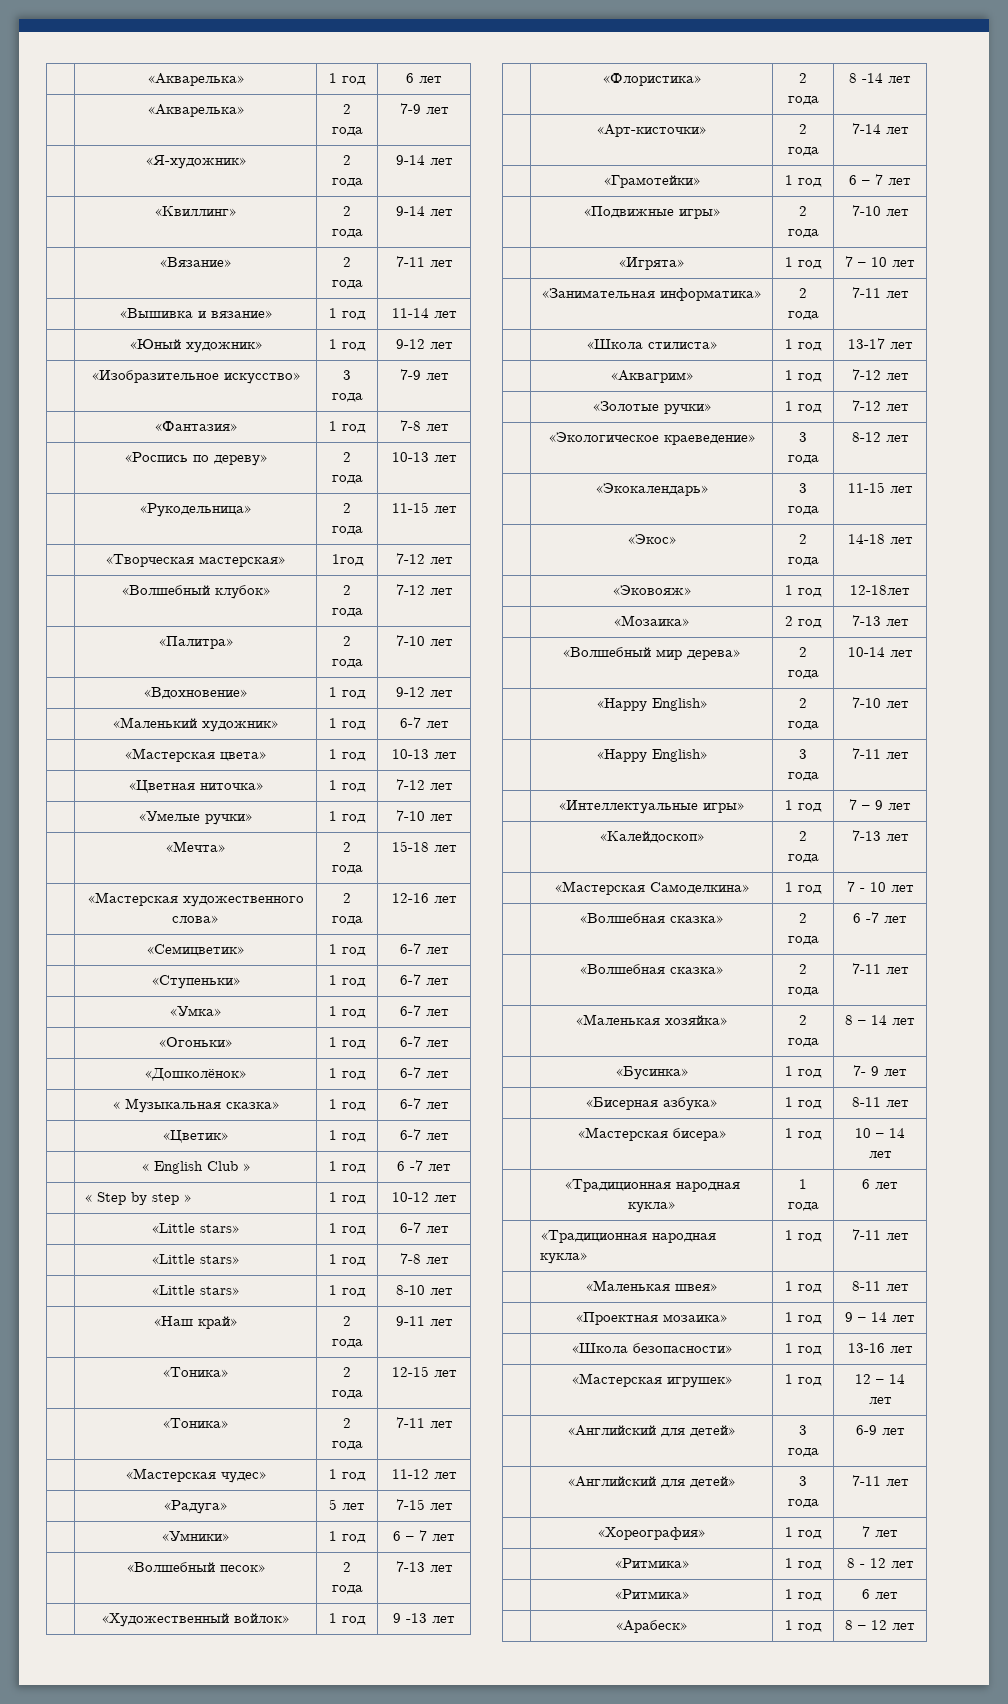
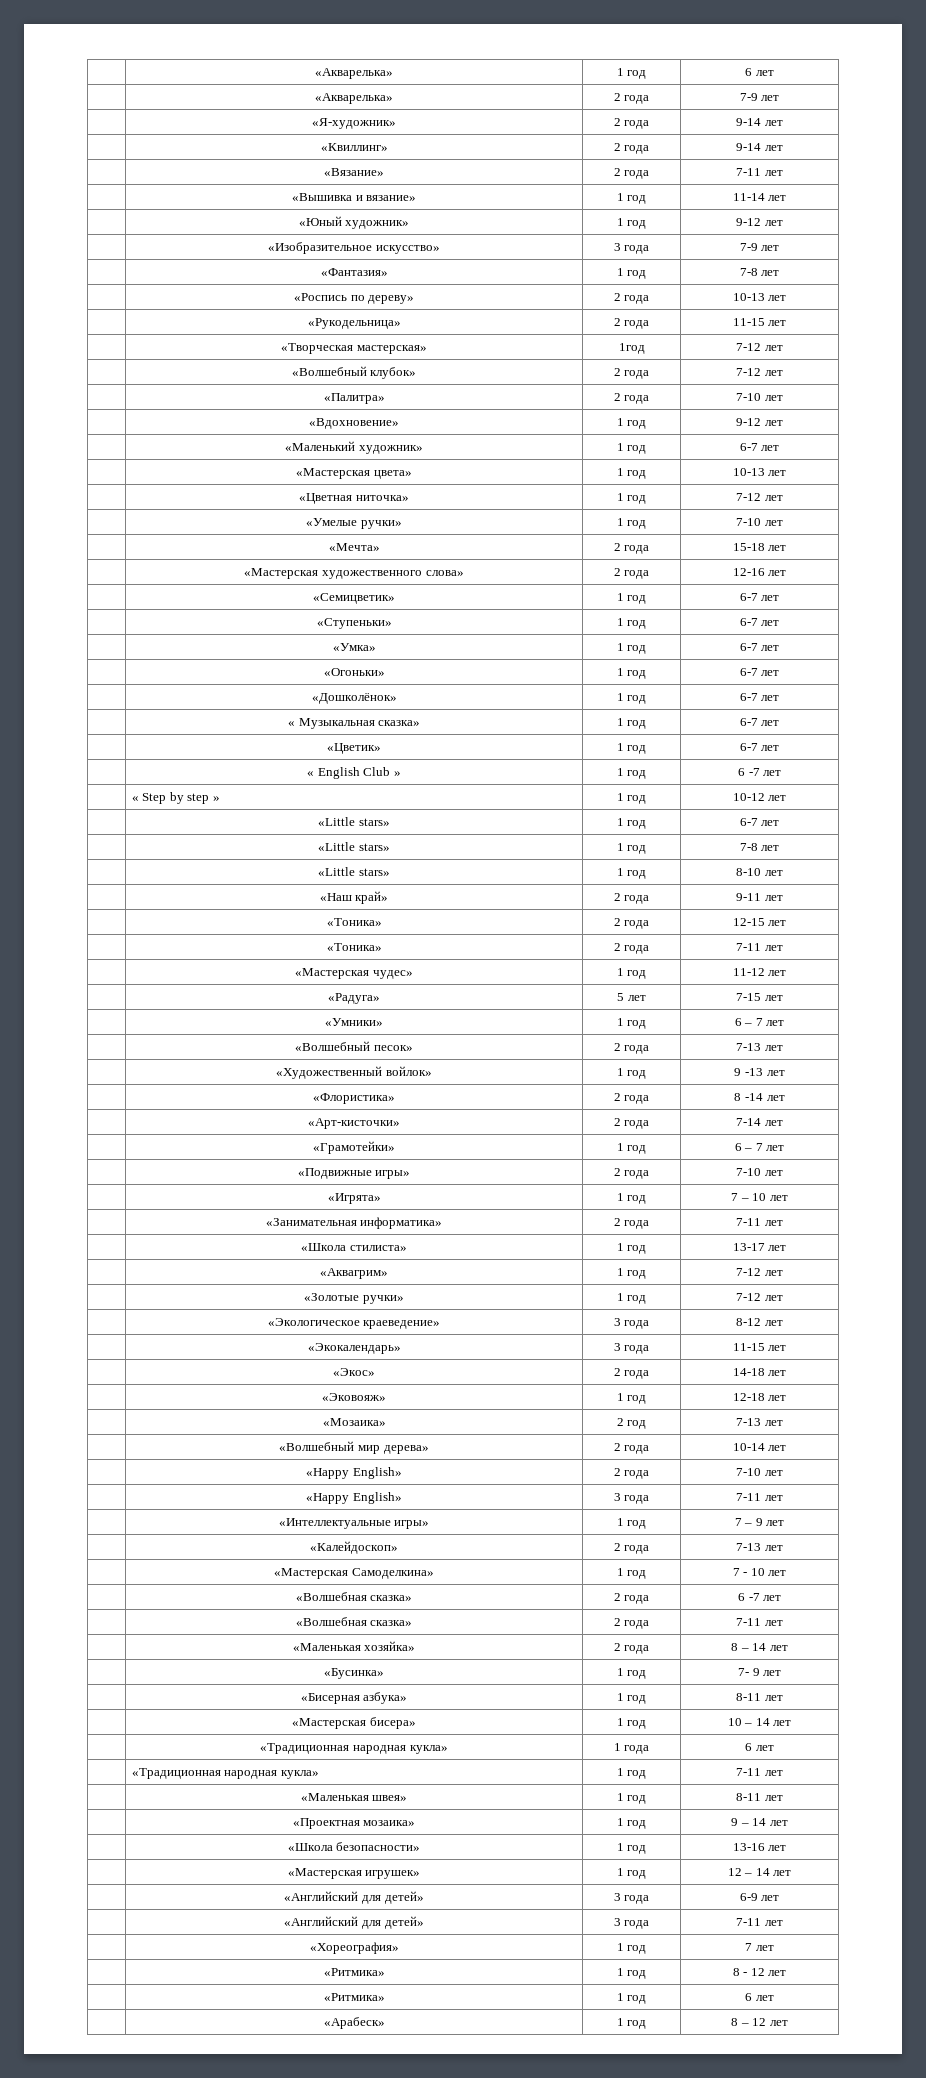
- | «Эковояж» | 1 год | 12-18лет
+ | «Эковояж» | 1 год | 12-18 лет

